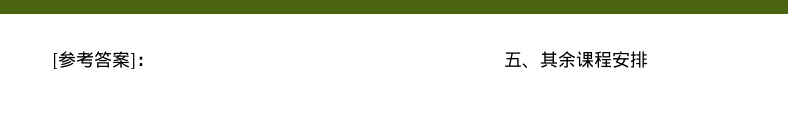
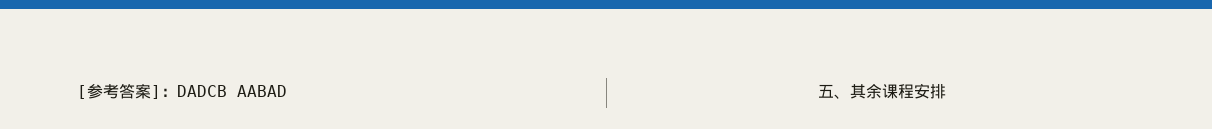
- [参考答案]：
+ [参考答案]：DADCB AABAD

